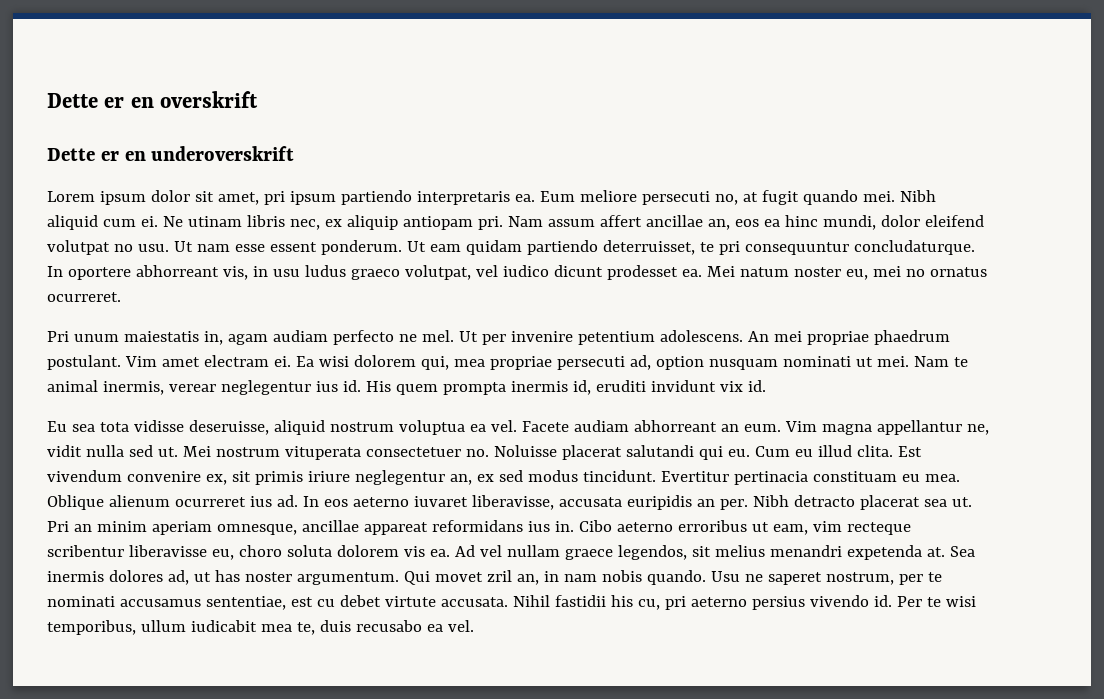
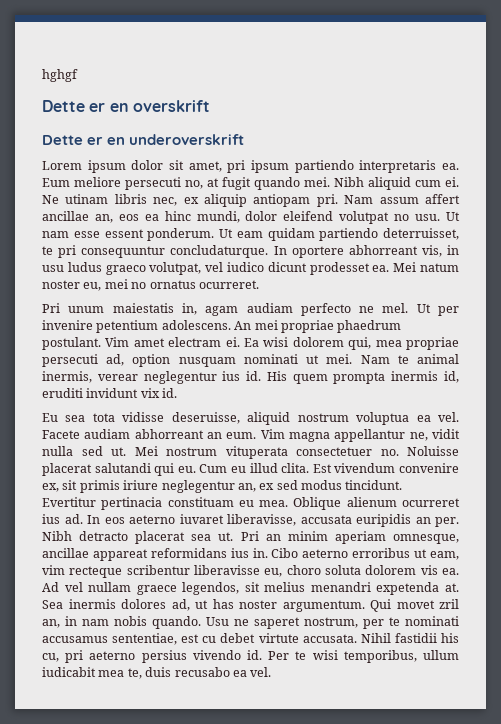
+ hghgf

